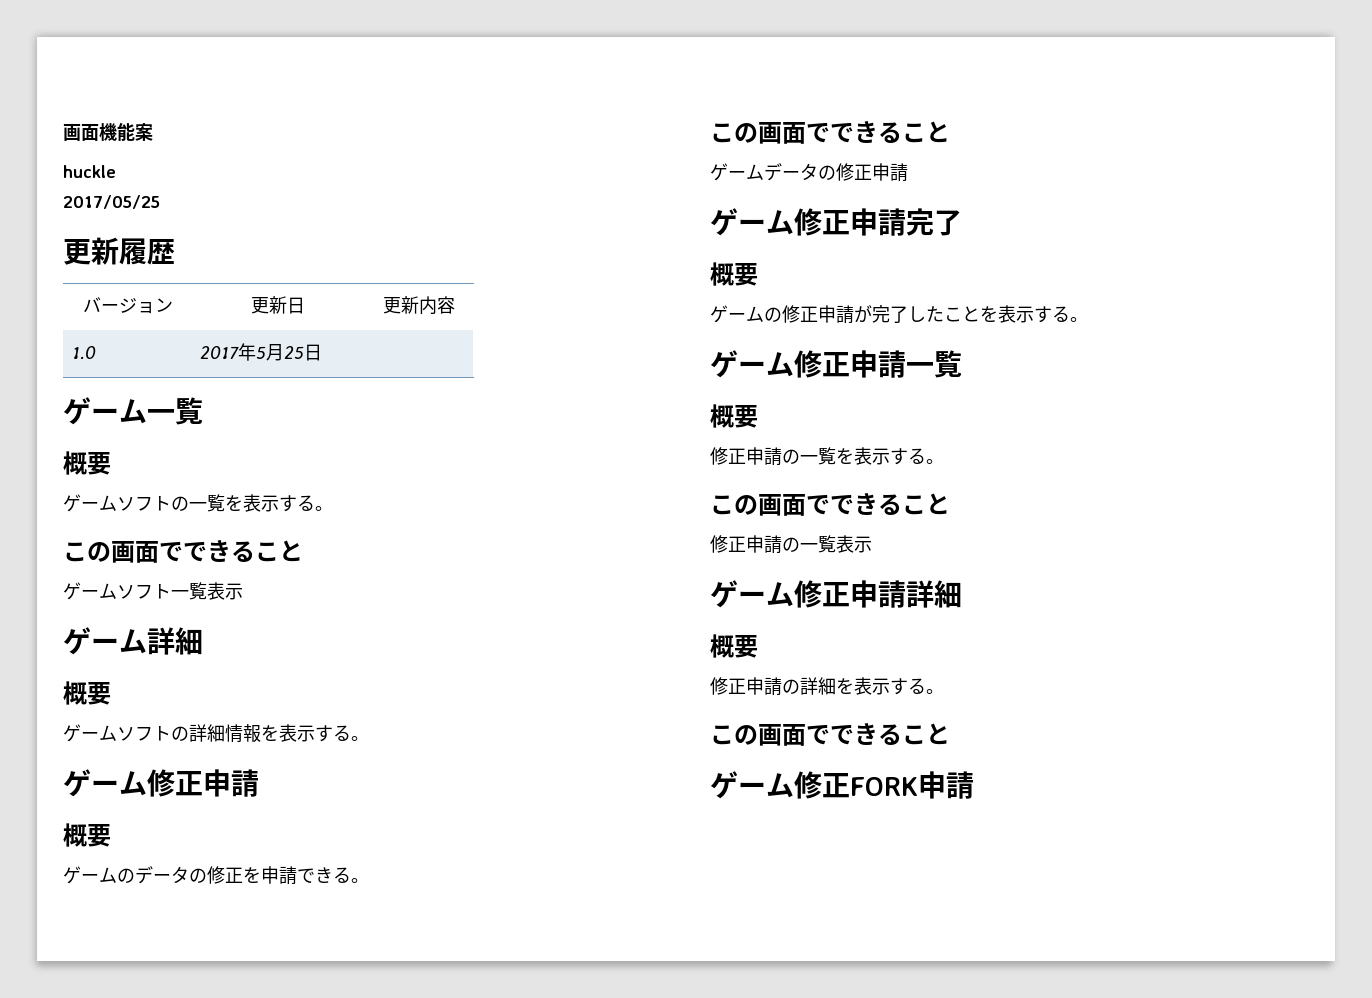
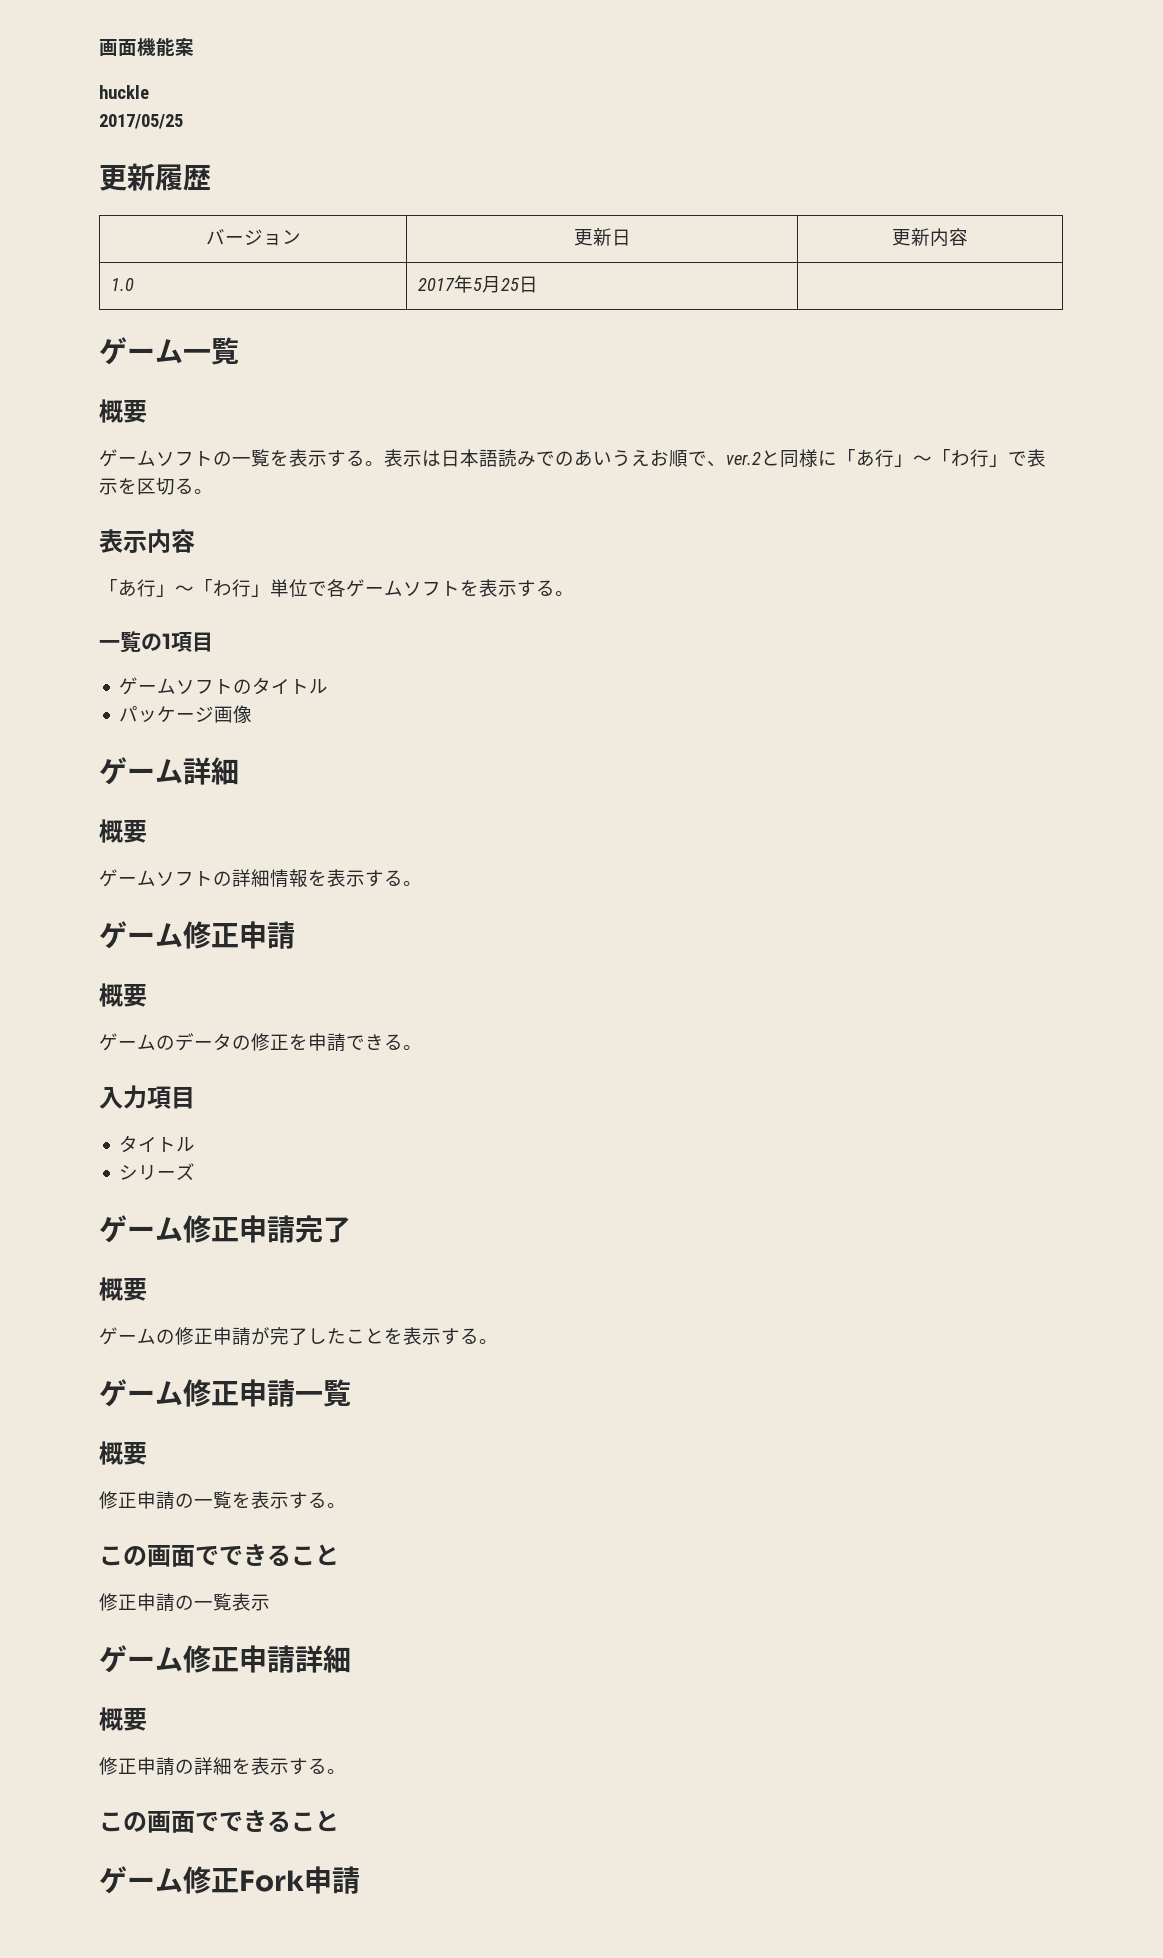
- ゲームソフトの一覧を表示する。
- この画面でできること
- ゲームソフト一覧表示
+ ゲームソフトの一覧を表示する。表示は日本語読みでのあいうえお順で、ver.2と同様に「あ行」～「わ行」で表示を区切る。
+ 表示内容
+ 「あ行」～「わ行」単位で各ゲームソフトを表示する。
+ 一覧の1項目
+ ゲームソフトのタイトル
+ パッケージ画像
  ゲームのデータの修正を申請できる。
- この画面でできること
- ゲームデータの修正申請
+ 入力項目
+ タイトル
+ シリーズ
- ゲーム修正FORK申請
+ ゲーム修正Fork申請

